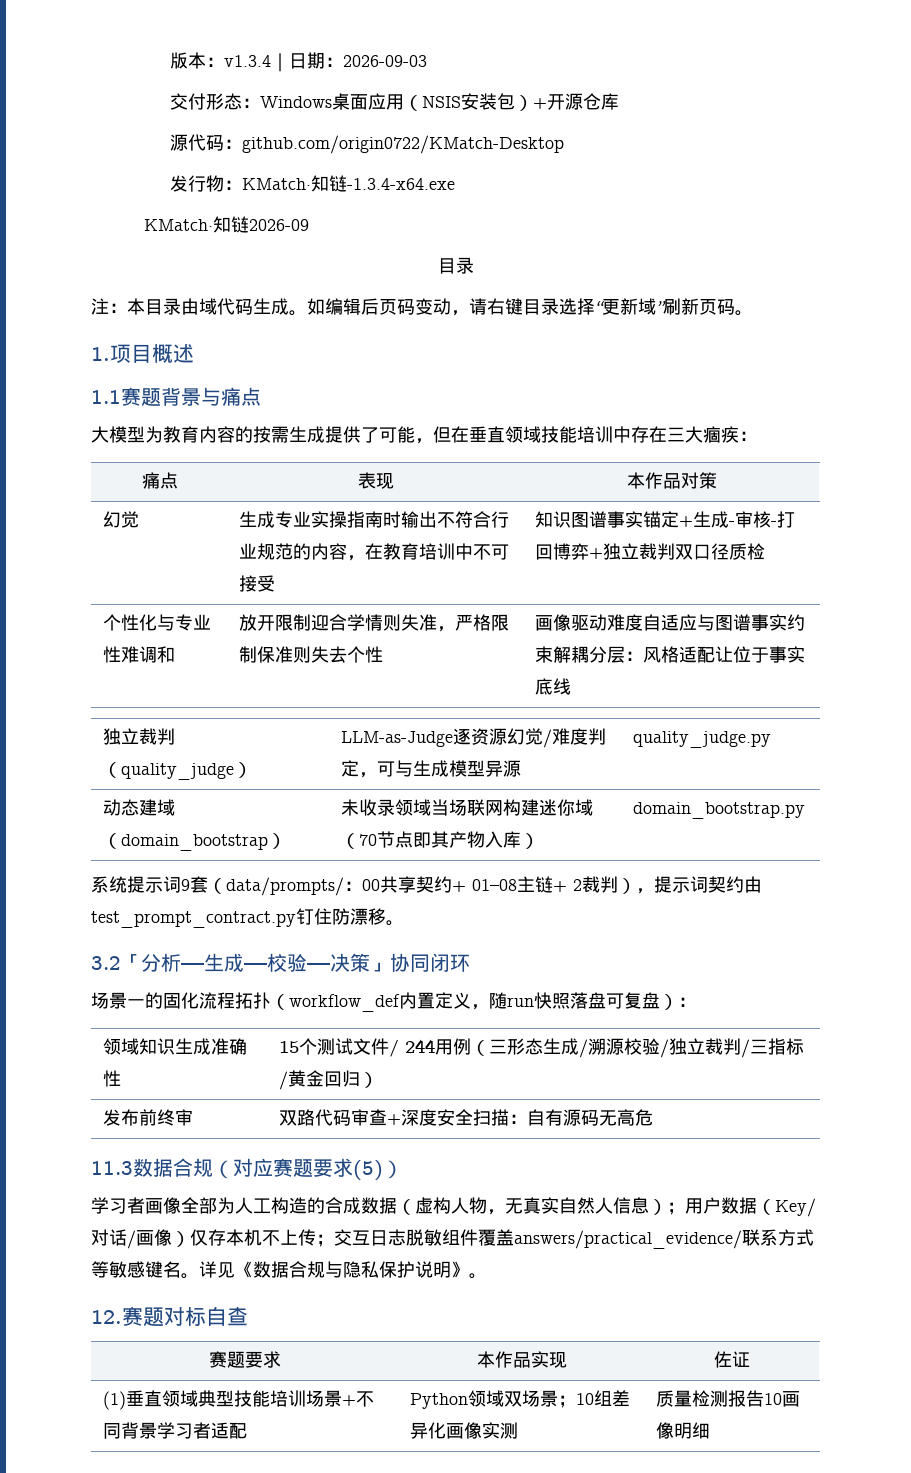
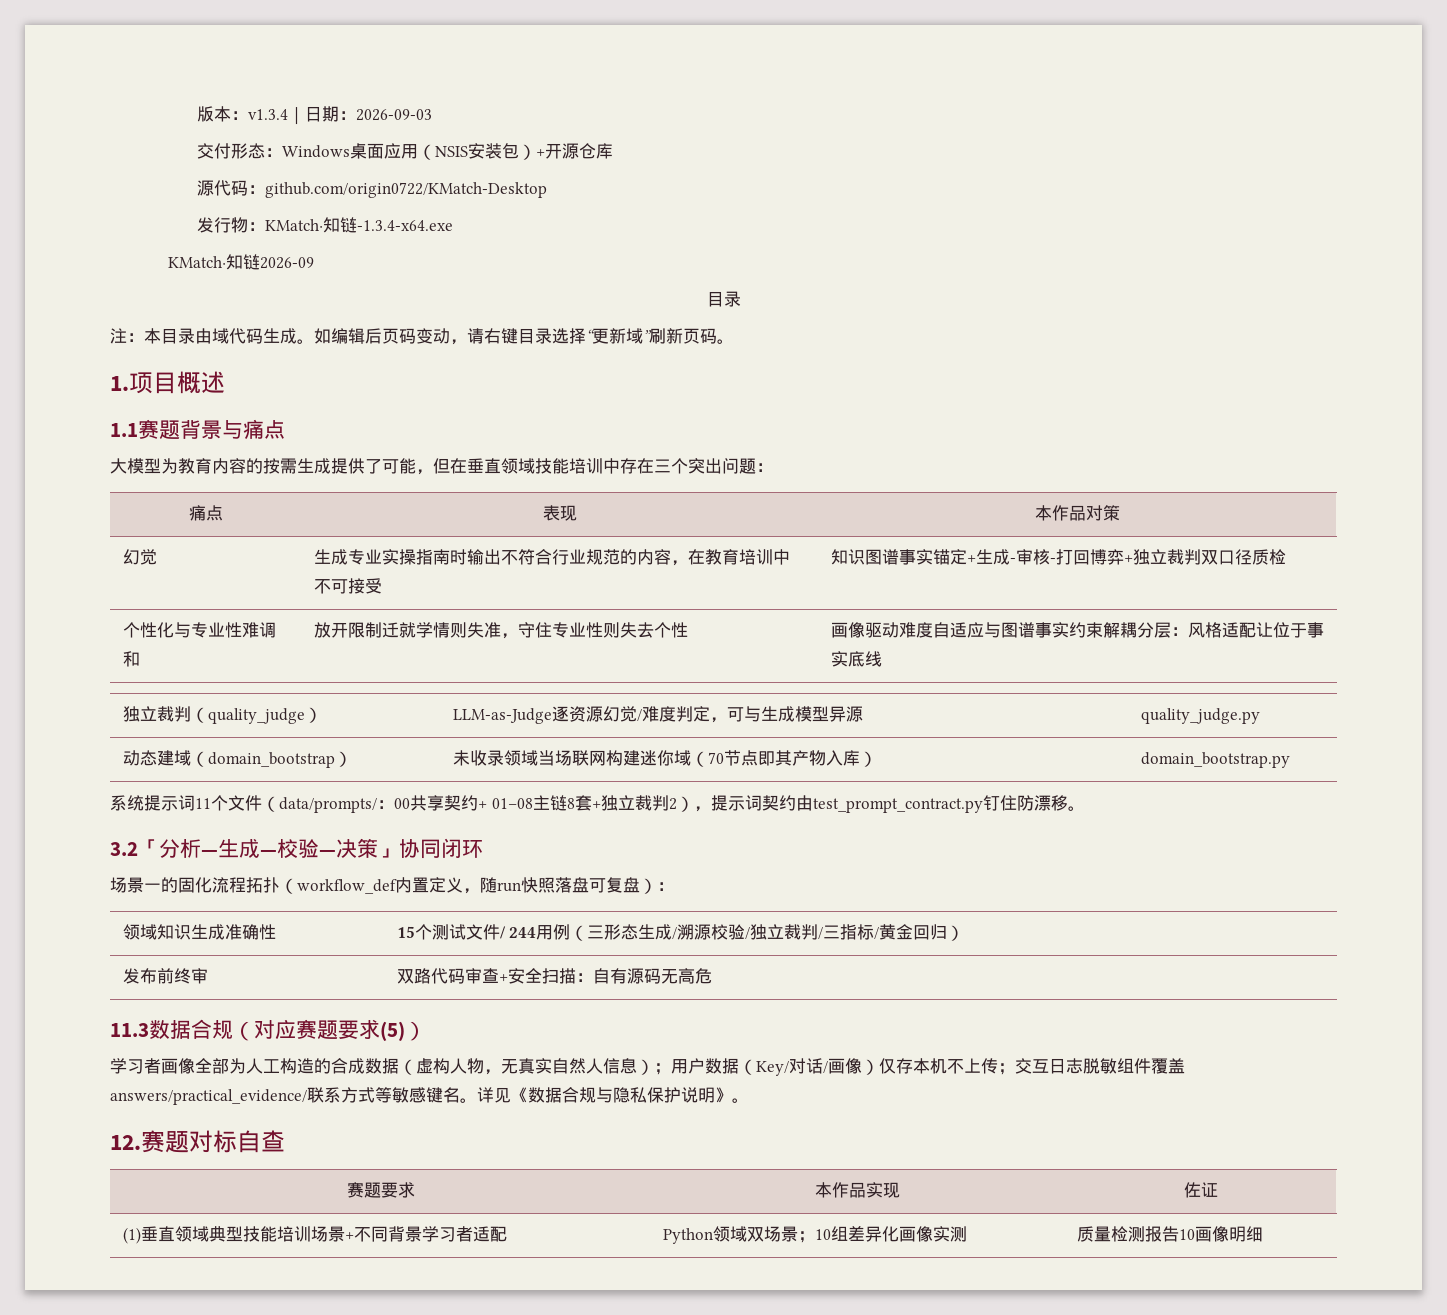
- 大模型为教育内容的按需生成提供了可能，但在垂直领域技能培训中存在三大痼疾：
+ 大模型为教育内容的按需生成提供了可能，但在垂直领域技能培训中存在三个突出问题：
- 个性化与专业性难调和 | 放开限制迎合学情则失准，严格限制保准则失去个性 | 画像驱动难度自适应与图谱事实约束解耦分层：风格适配让位于事实底线
+ 个性化与专业性难调和 | 放开限制迁就学情则失准，守住专业性则失去个性 | 画像驱动难度自适应与图谱事实约束解耦分层：风格适配让位于事实底线
- 系统提示词9套（data/prompts/：00共享契约+ 01–08主链+ 2裁判），提示词契约由test_prompt_contract.py钉住防漂移。
+ 系统提示词11个文件（data/prompts/：00共享契约+ 01–08主链8套+独立裁判2），提示词契约由test_prompt_contract.py钉住防漂移。
- 发布前终审 | 双路代码审查+深度安全扫描：自有源码无高危
+ 发布前终审 | 双路代码审查+安全扫描：自有源码无高危

